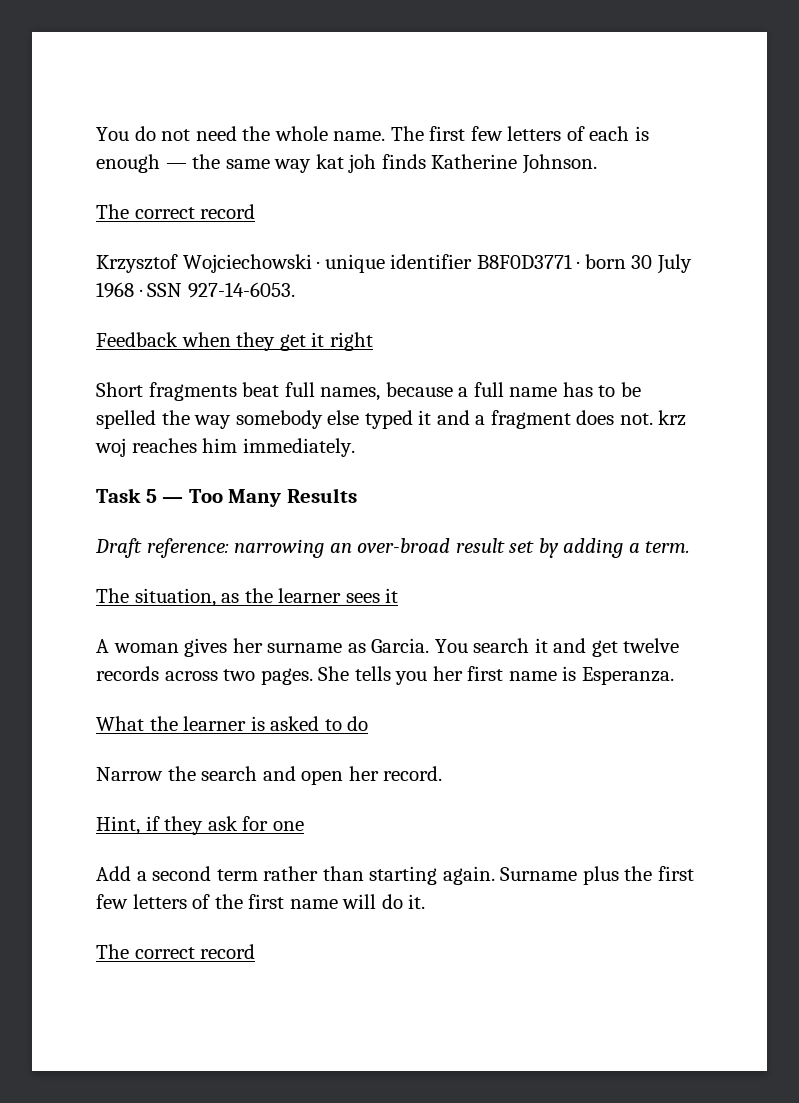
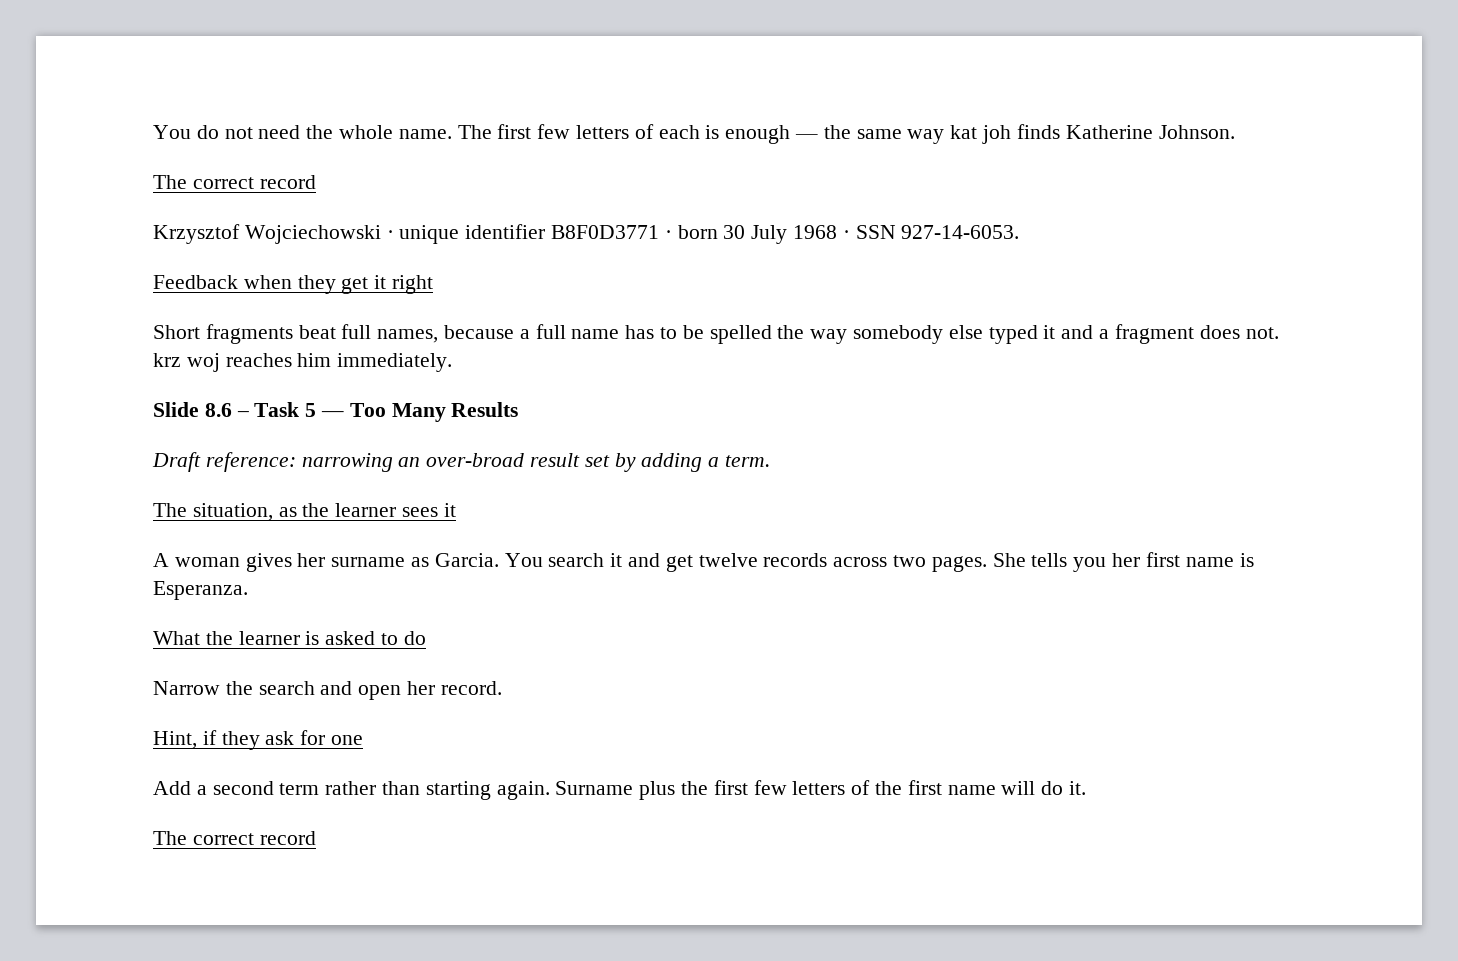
- Task 5 — Too Many Results
+ Slide 8.6 – Task 5 — Too Many Results

